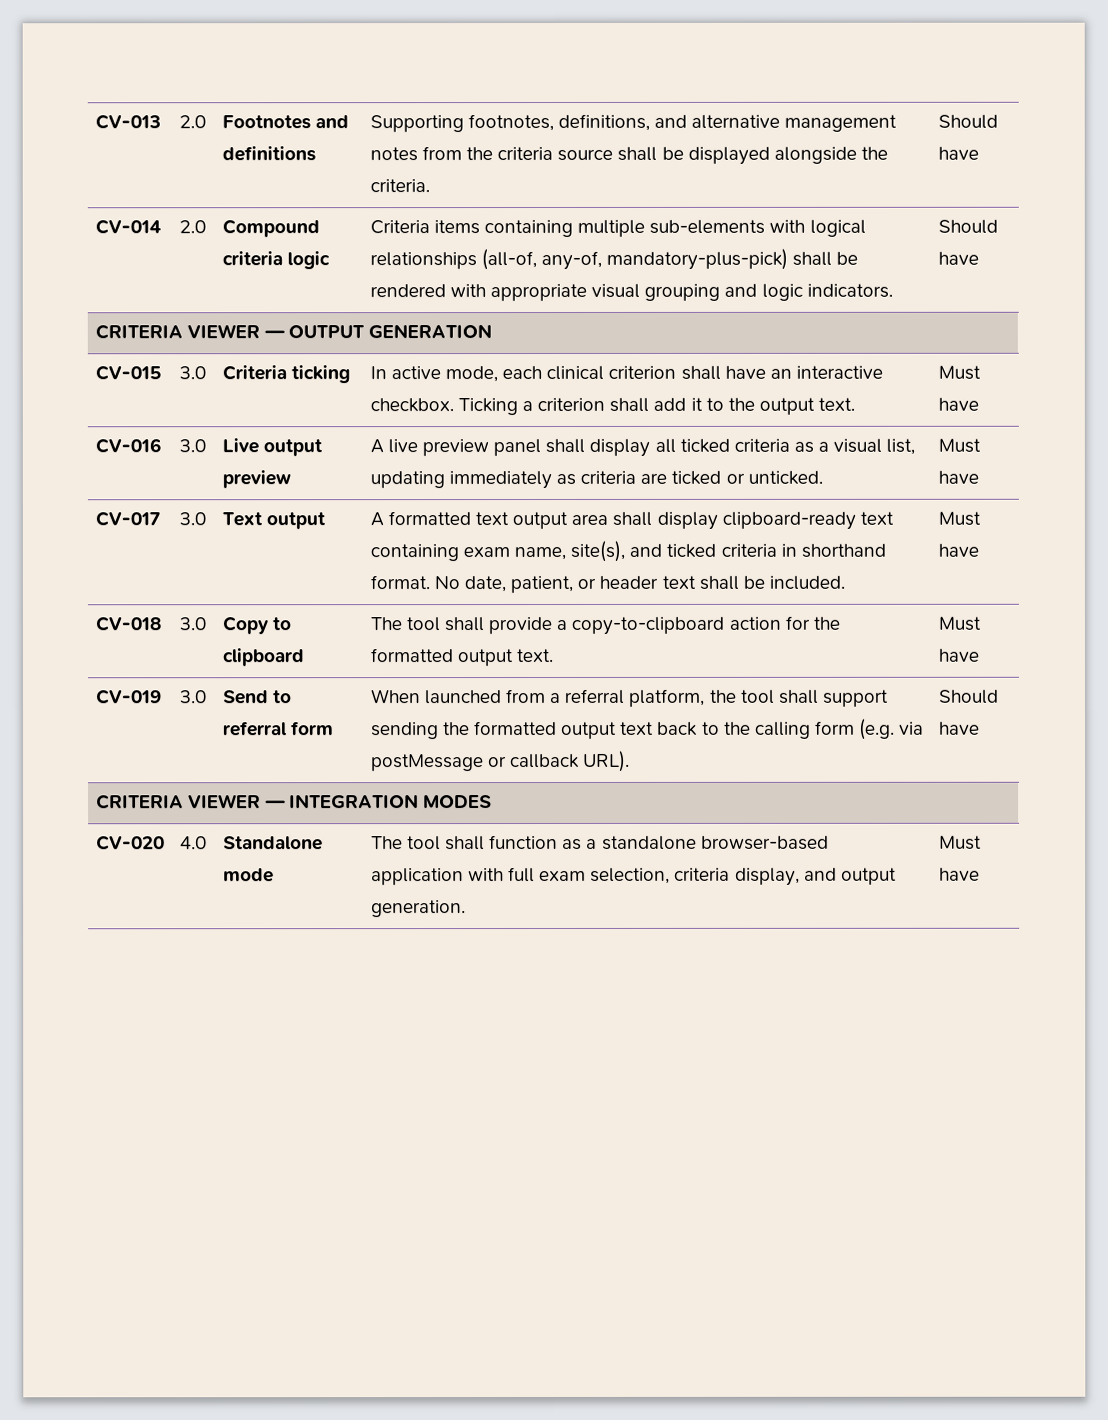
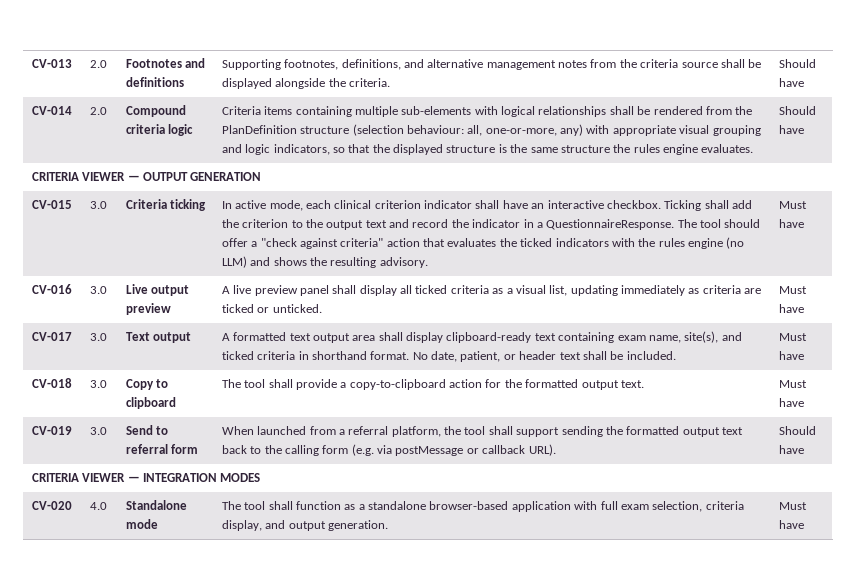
- Criteria items containing multiple sub-elements with logical relationships (all-of, any-of, mandatory-plus-pick) shall be rendered with appropriate visual grouping and logic indicators.
+ Criteria items containing multiple sub-elements with logical relationships shall be rendered from the PlanDefinition structure (selection behaviour: all, one-or-more, any) with appropriate visual grouping and logic indicators, so that the displayed structure is the same structure the rules engine evaluates.
- In active mode, each clinical criterion shall have an interactive checkbox.
+ In active mode, each clinical criterion indicator shall have an interactive checkbox.
- Ticking a criterion shall add it to the output text.
+ Ticking shall add the criterion to the output text and record the indicator in a QuestionnaireResponse. The tool should offer a "check against criteria" action that evaluates the ticked indicators with the rules engine (no LLM) and shows the resulting advisory.

